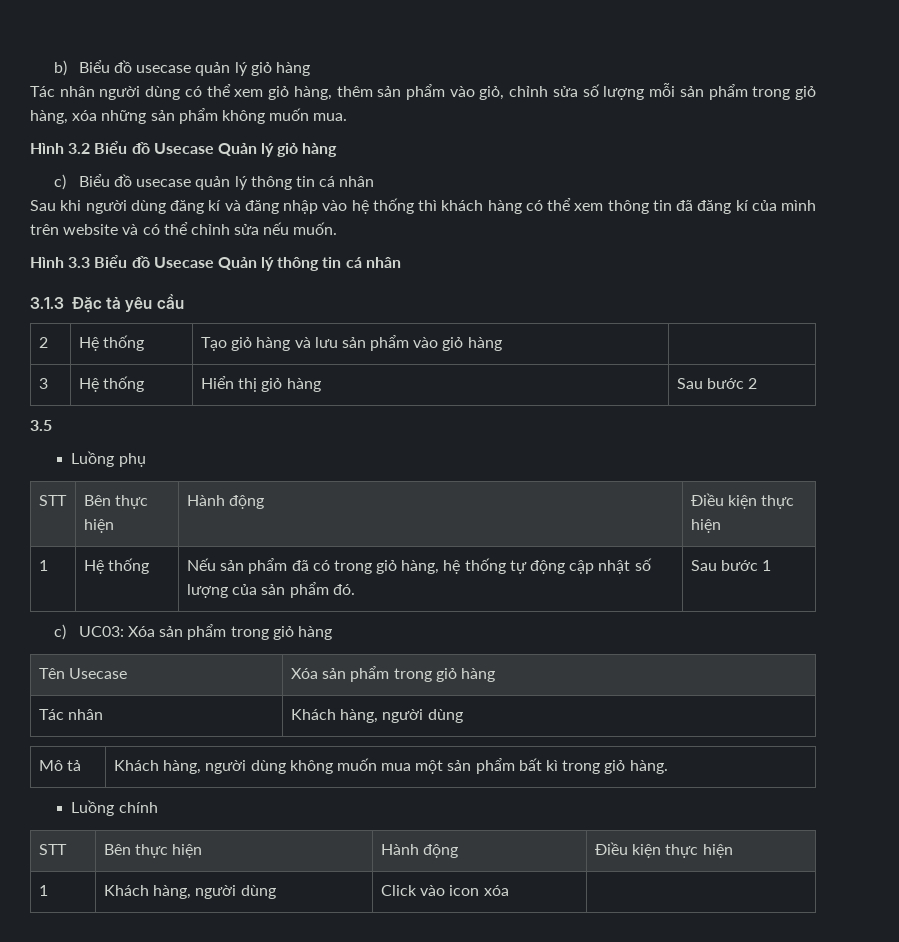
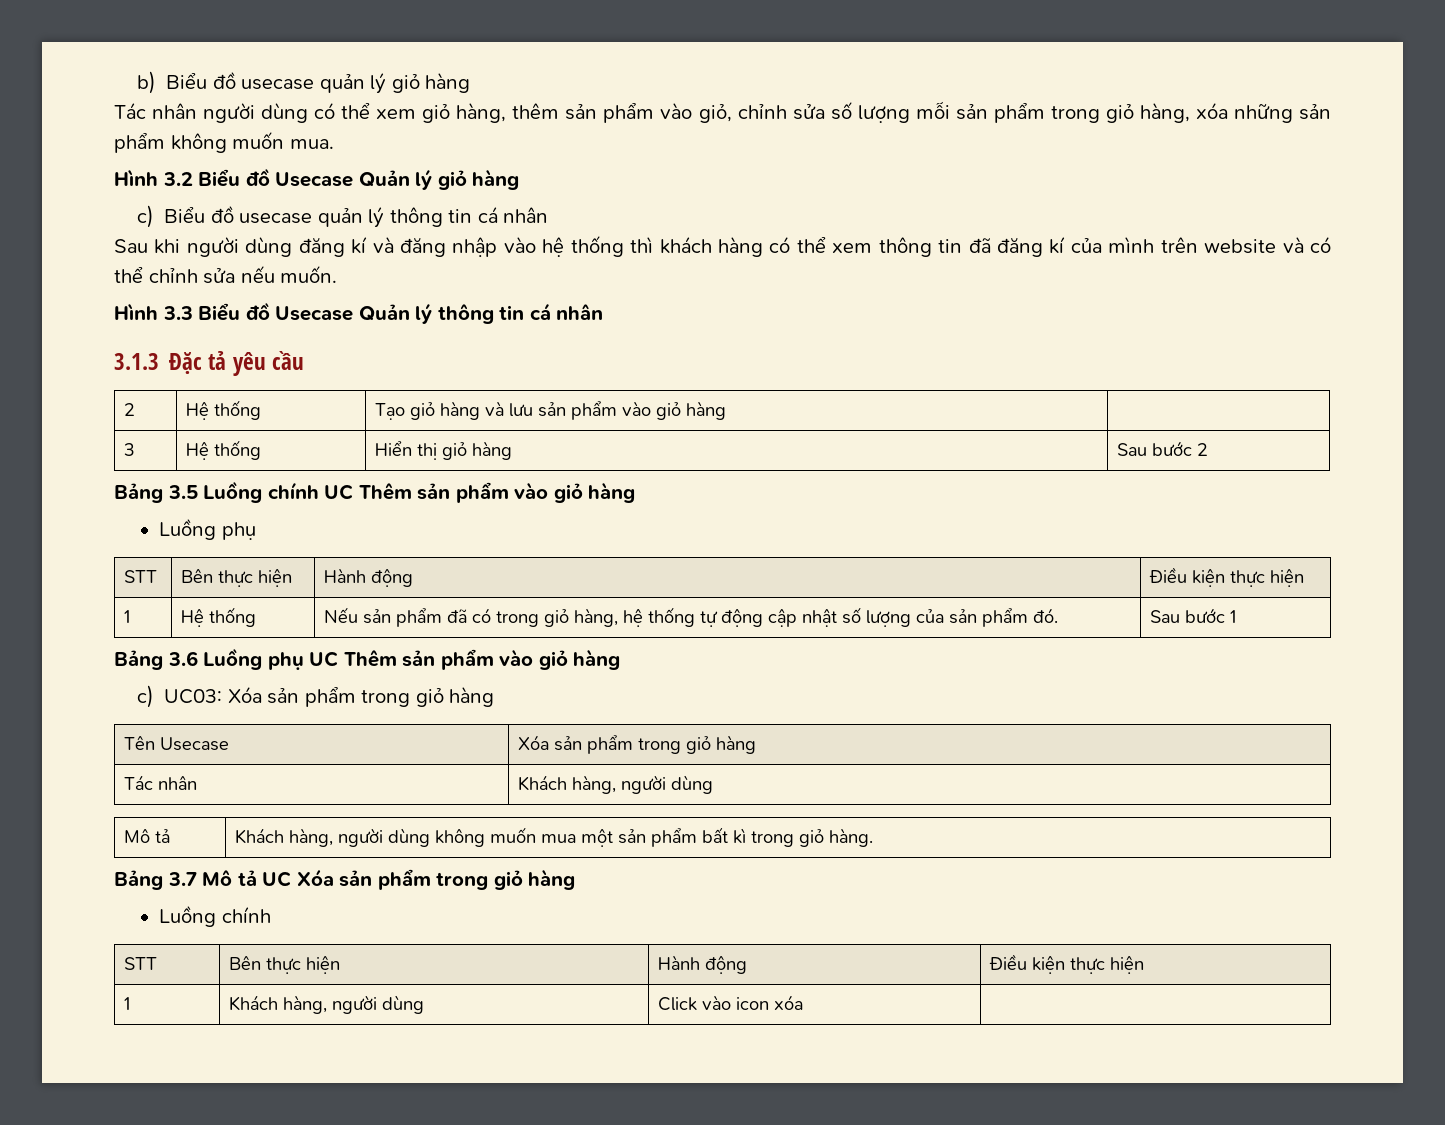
- 3.5
+ Bảng 3.5 Luồng chính UC Thêm sản phẩm vào giỏ hàng
+ Bảng 3.6 Luồng phụ UC Thêm sản phẩm vào giỏ hàng
+ Bảng 3.7 Mô tả UC Xóa sản phẩm trong giỏ hàng

